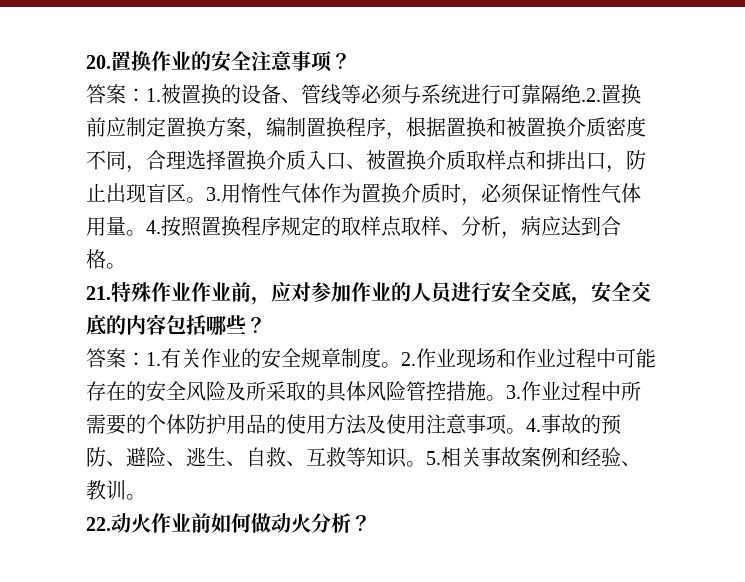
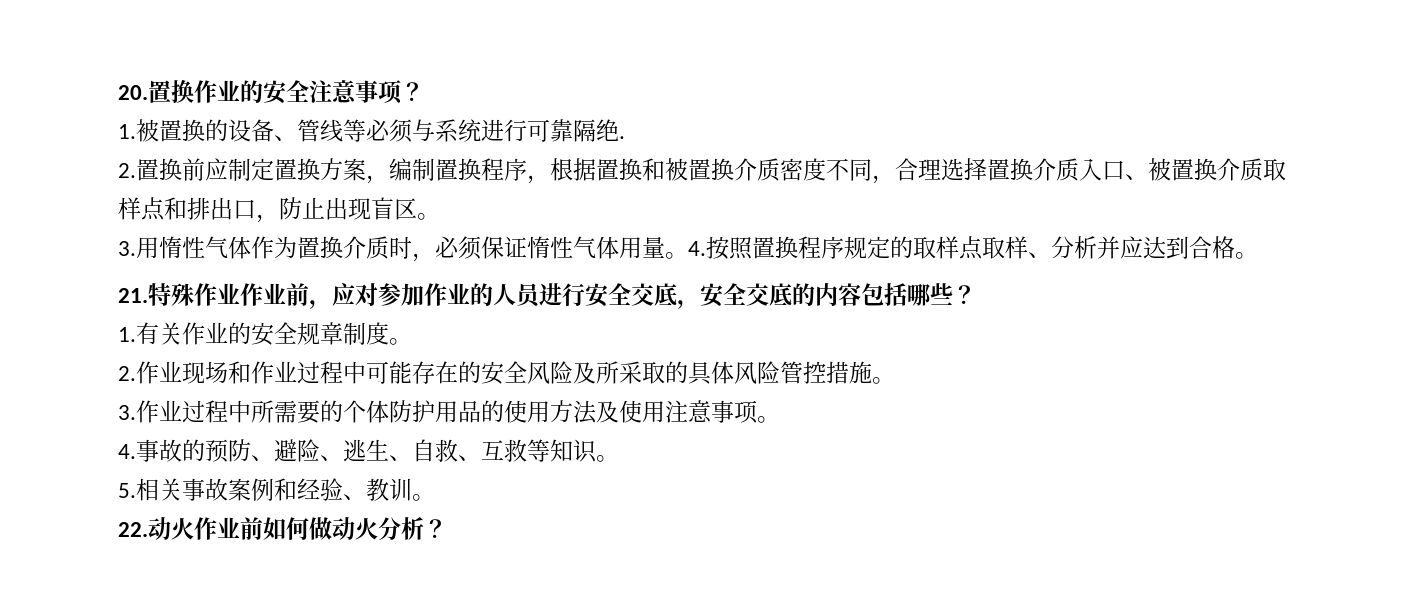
- 答案：1.被置换的设备、管线等必须与系统进行可靠隔绝.2.置换前应制定置换方案，编制置换程序，根据置换和被置换介质密度不同，合理选择置换介质入口、被置换介质取样点和排出口，防止出现盲区。3.用惰性气体作为置换介质时，必须保证惰性气体用量。
+ 1.被置换的设备、管线等必须与系统进行可靠隔绝.
+ 2.置换前应制定置换方案，编制置换程序，根据置换和被置换介质密度不同，合理选择置换介质入口、被置换介质取样点和排出口，防止出现盲区。
+ 3.用惰性气体作为置换介质时，必须保证惰性气体用量。
- 4.按照置换程序规定的取样点取样、分析，病应达到合格。
+ 4.按照置换程序规定的取样点取样、分析并应达到合格。
- 答案：1.有关作业的安全规章制度。2.作业现场和作业过程中可能存在的安全风险及所采取的具体风险管控措施。3.作业过程中所需要的个体防护用品的使用方法及使用注意事项。4.事故的预防、避险、逃生、自救、互救等知识。5.相关事故案例和经验、教训。
+ 1.有关作业的安全规章制度。
+ 2.作业现场和作业过程中可能存在的安全风险及所采取的具体风险管控措施。
+ 3.作业过程中所需要的个体防护用品的使用方法及使用注意事项。
+ 4.事故的预防、避险、逃生、自救、互救等知识。
+ 5.相关事故案例和经验、教训。

